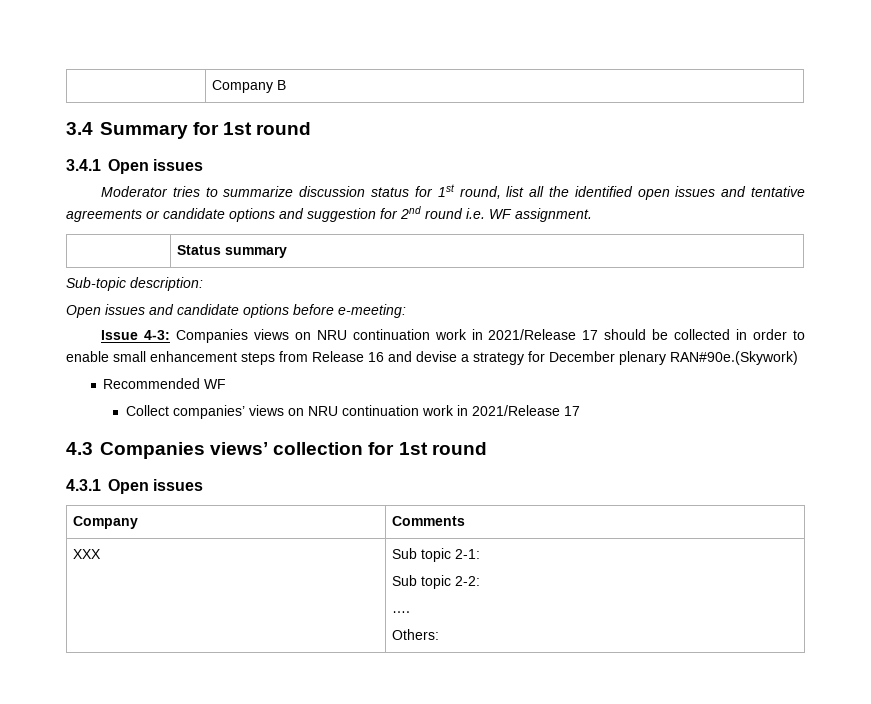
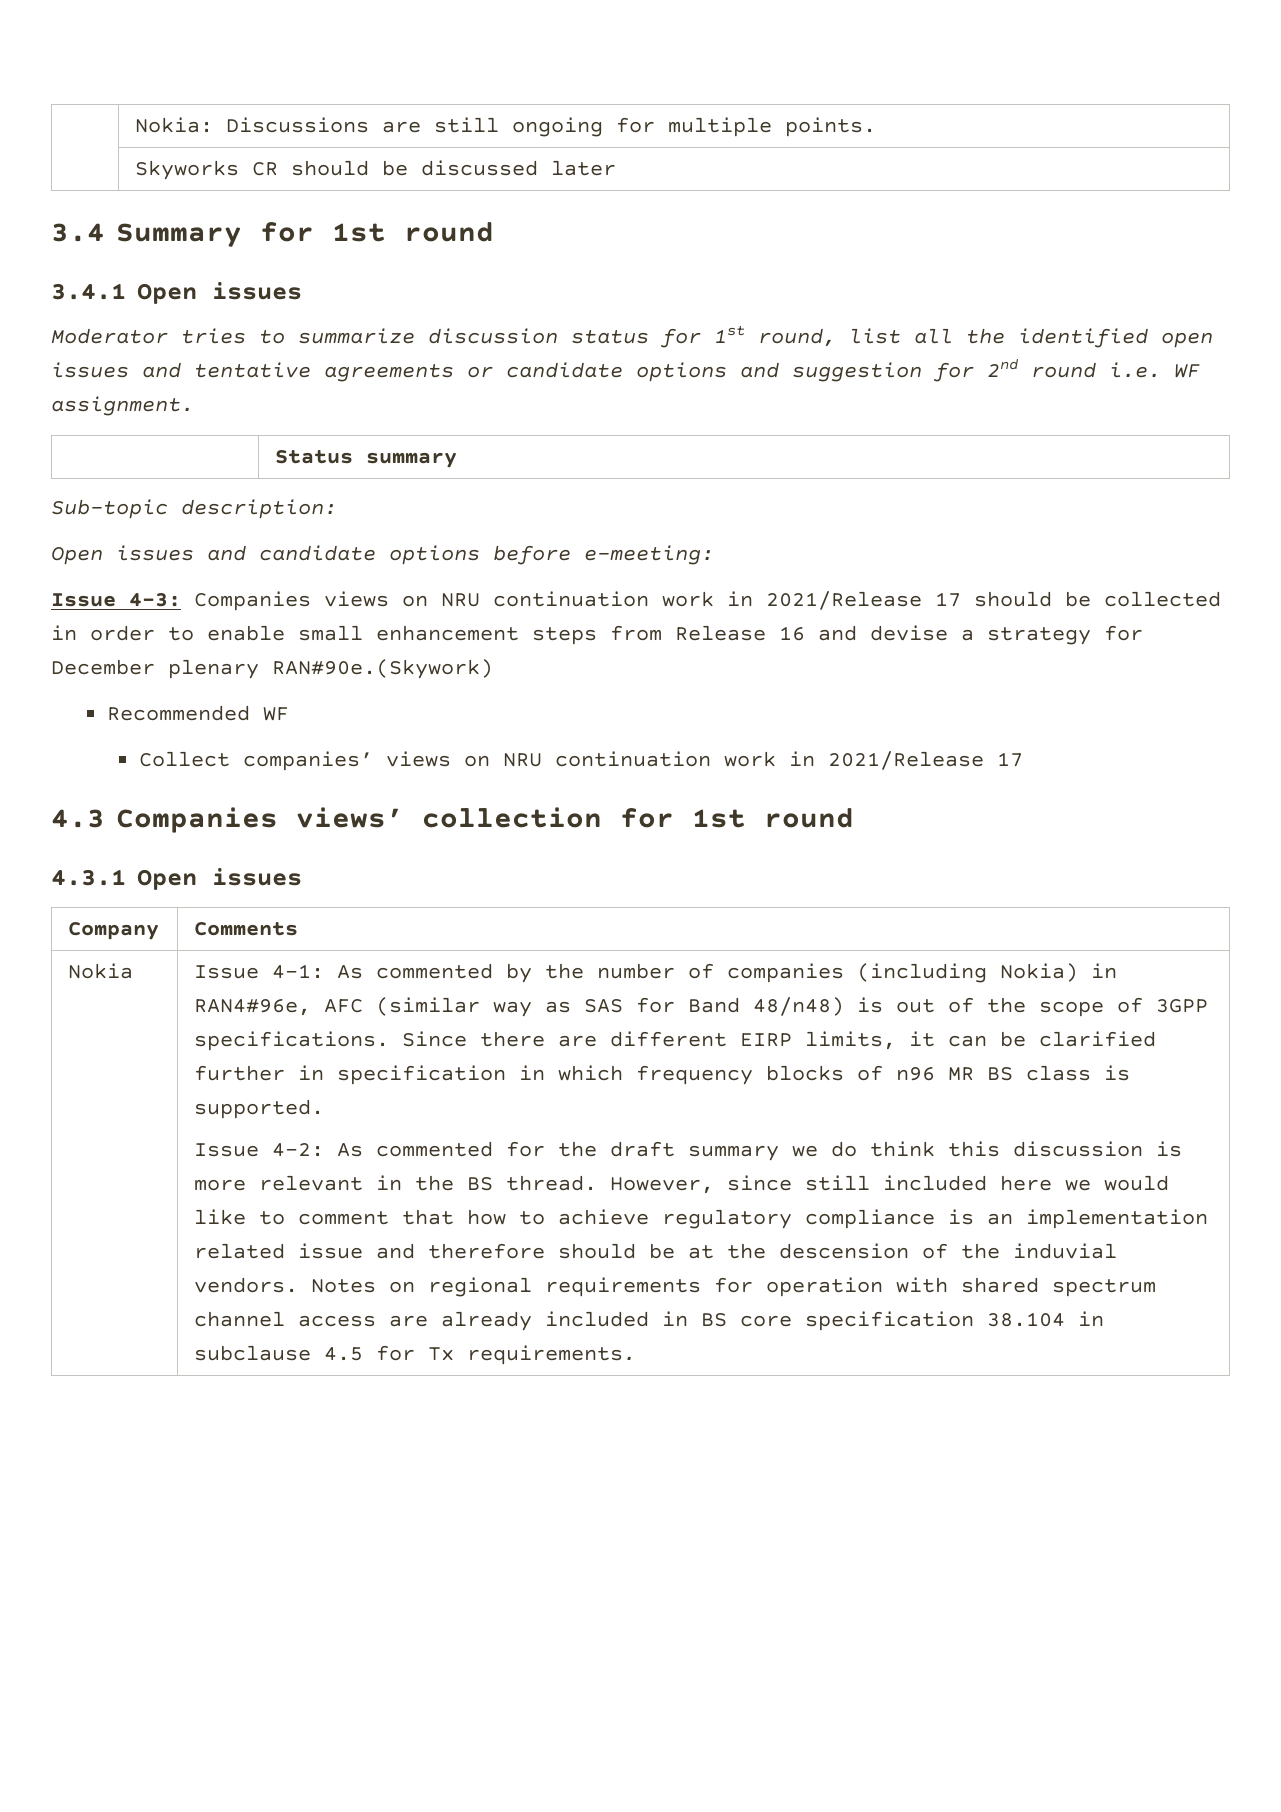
- | Company B
+ | Nokia: Discussions are still ongoing for multiple points.
+ | Skyworks CR should be discussed later
- XXX | Sub topic 2-1:
- Sub topic 2-2:
- ….
- Others:
+ Nokia | Issue 4-1: As commented by the number of companies (including Nokia) in RAN4#96e, AFC (similar way as SAS for Band 48/n48) is out of the scope of 3GPP specifications. Since there are different EIRP limits, it can be clarified further in specification in which frequency blocks of n96 MR BS class is supported.
+ Issue 4-2: As commented for the draft summary we do think this discussion is more relevant in the BS thread. However, since still included here we would like to comment that how to achieve regulatory compliance is an implementation related issue and therefore should be at the descension of the induvial vendors. Notes on regional requirements for operation with shared spectrum channel access are already included in BS core specification 38.104 in subclause 4.5 for Tx requirements.

